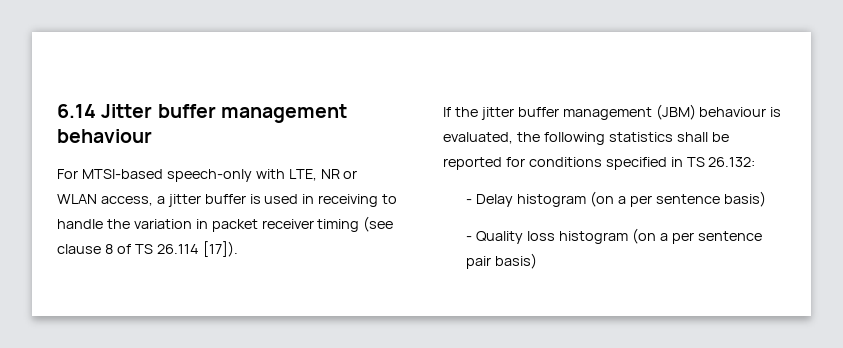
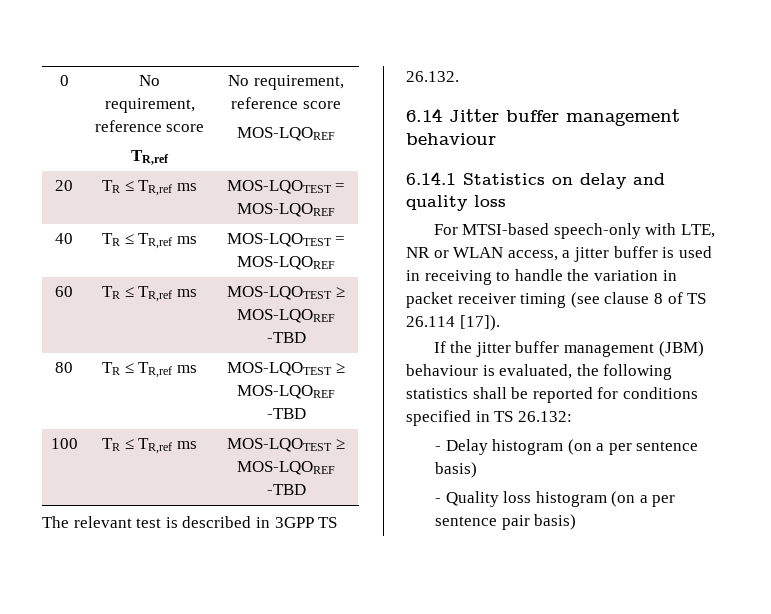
+ 0 | No requirement, reference score
+ TR,ref | No requirement, reference score
+ MOS-LQOREF
+ 20 | TR ≤ TR,ref ms | MOS-LQOTEST = MOS-LQOREF
+ 40 | TR ≤ TR,ref ms | MOS-LQOTEST = MOS-LQOREF
+ 60 | TR ≤ TR,ref ms | MOS-LQOTEST ≥ MOS-LQOREF -TBD
+ 80 | TR ≤ TR,ref ms | MOS-LQOTEST ≥ MOS-LQOREF -TBD
+ 100 | TR ≤ TR,ref ms | MOS-LQOTEST ≥ MOS-LQOREF -TBD
+ The relevant test is described in 3GPP TS 26.132.
+ 6.14.1 Statistics on delay and quality loss

